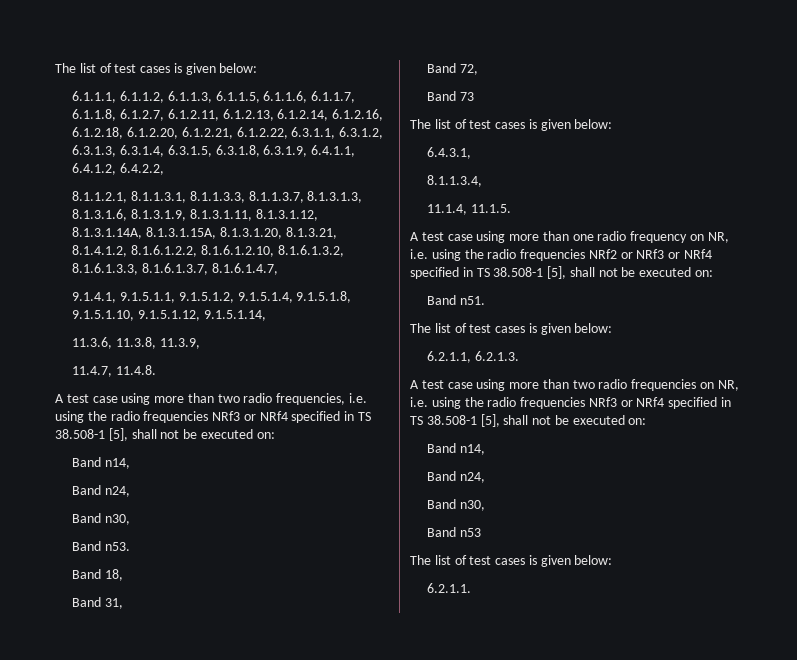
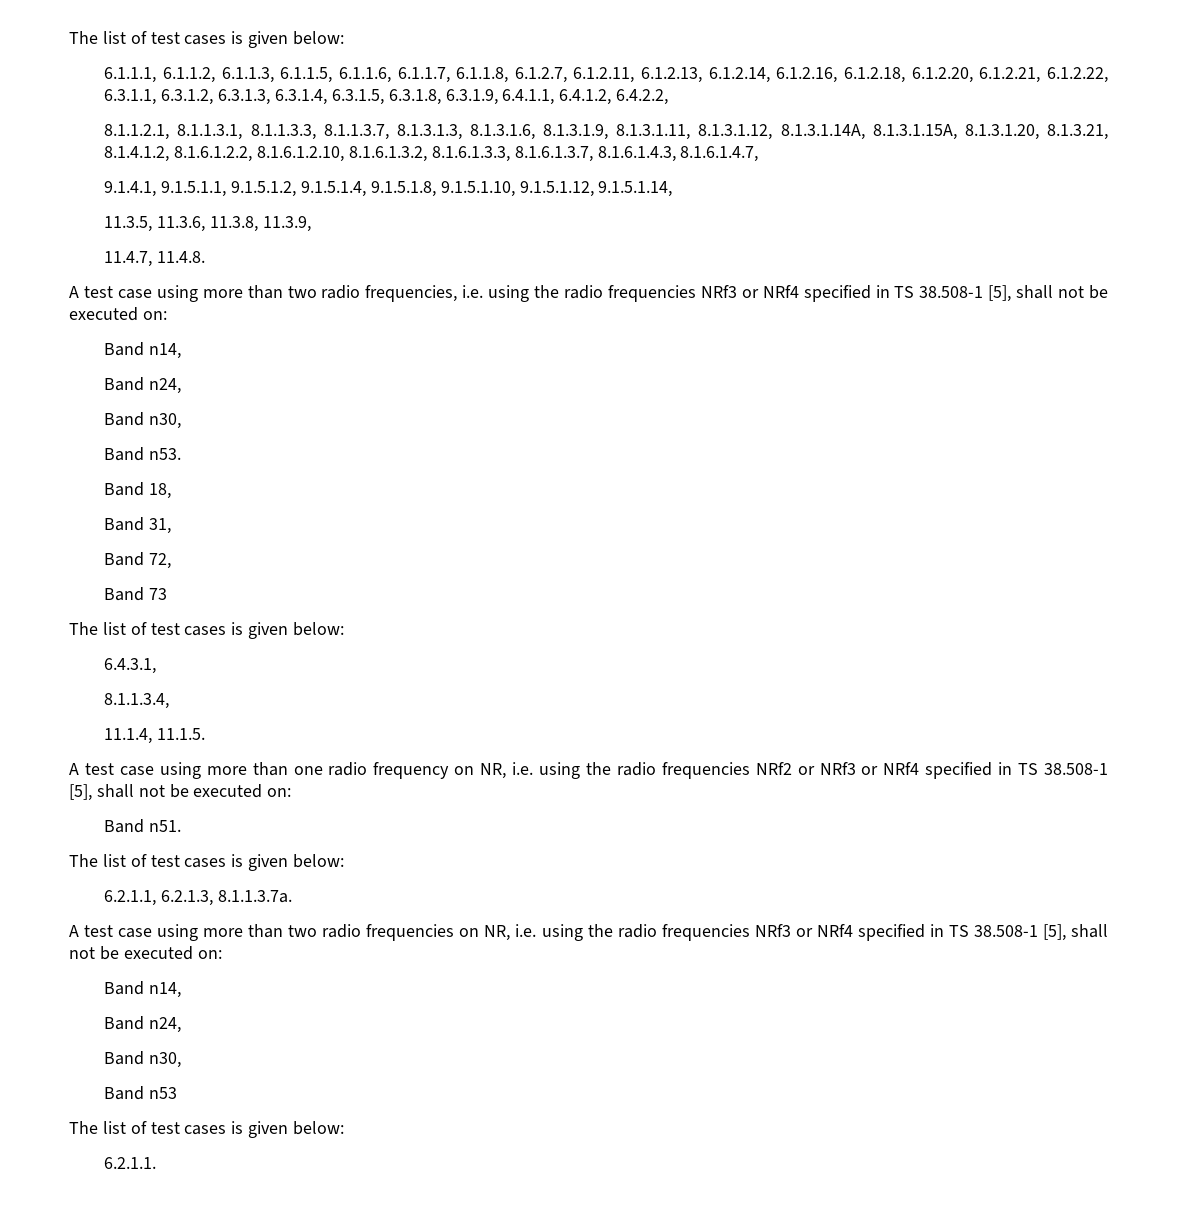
- 8.1.1.2.1, 8.1.1.3.1, 8.1.1.3.3, 8.1.1.3.7, 8.1.3.1.3, 8.1.3.1.6, 8.1.3.1.9, 8.1.3.1.11, 8.1.3.1.12, 8.1.3.1.14A, 8.1.3.1.15A, 8.1.3.1.20, 8.1.3.21, 8.1.4.1.2, 8.1.6.1.2.2, 8.1.6.1.2.10, 8.1.6.1.3.2, 8.1.6.1.3.3, 8.1.6.1.3.7, 8.1.6.1.4.7,
+ 8.1.1.2.1, 8.1.1.3.1, 8.1.1.3.3, 8.1.1.3.7, 8.1.3.1.3, 8.1.3.1.6, 8.1.3.1.9, 8.1.3.1.11, 8.1.3.1.12, 8.1.3.1.14A, 8.1.3.1.15A, 8.1.3.1.20, 8.1.3.21, 8.1.4.1.2, 8.1.6.1.2.2, 8.1.6.1.2.10, 8.1.6.1.3.2, 8.1.6.1.3.3, 8.1.6.1.3.7, 8.1.6.1.4.3, 8.1.6.1.4.7,
- 11.3.6, 11.3.8, 11.3.9,
+ 11.3.5, 11.3.6, 11.3.8, 11.3.9,
- 6.2.1.1, 6.2.1.3.
+ 6.2.1.1, 6.2.1.3, 8.1.1.3.7a.

